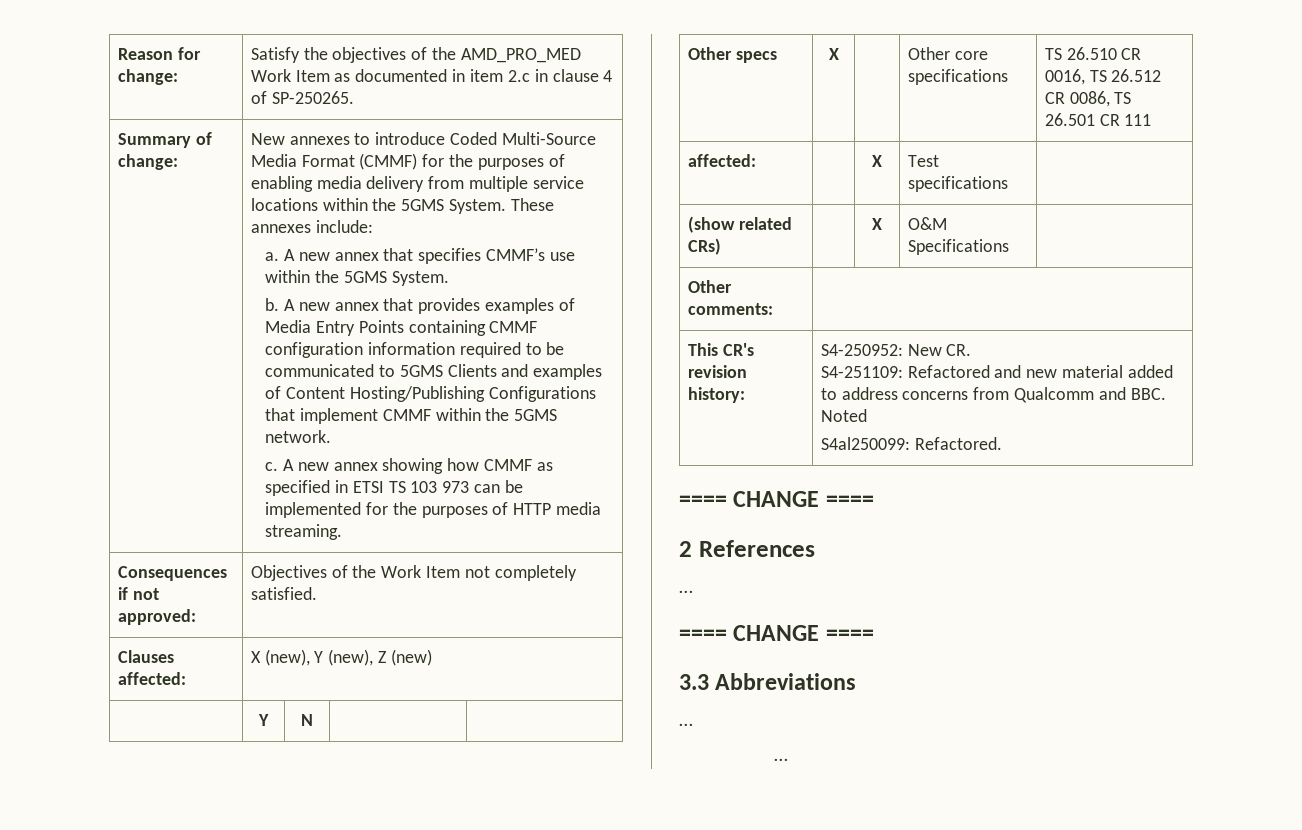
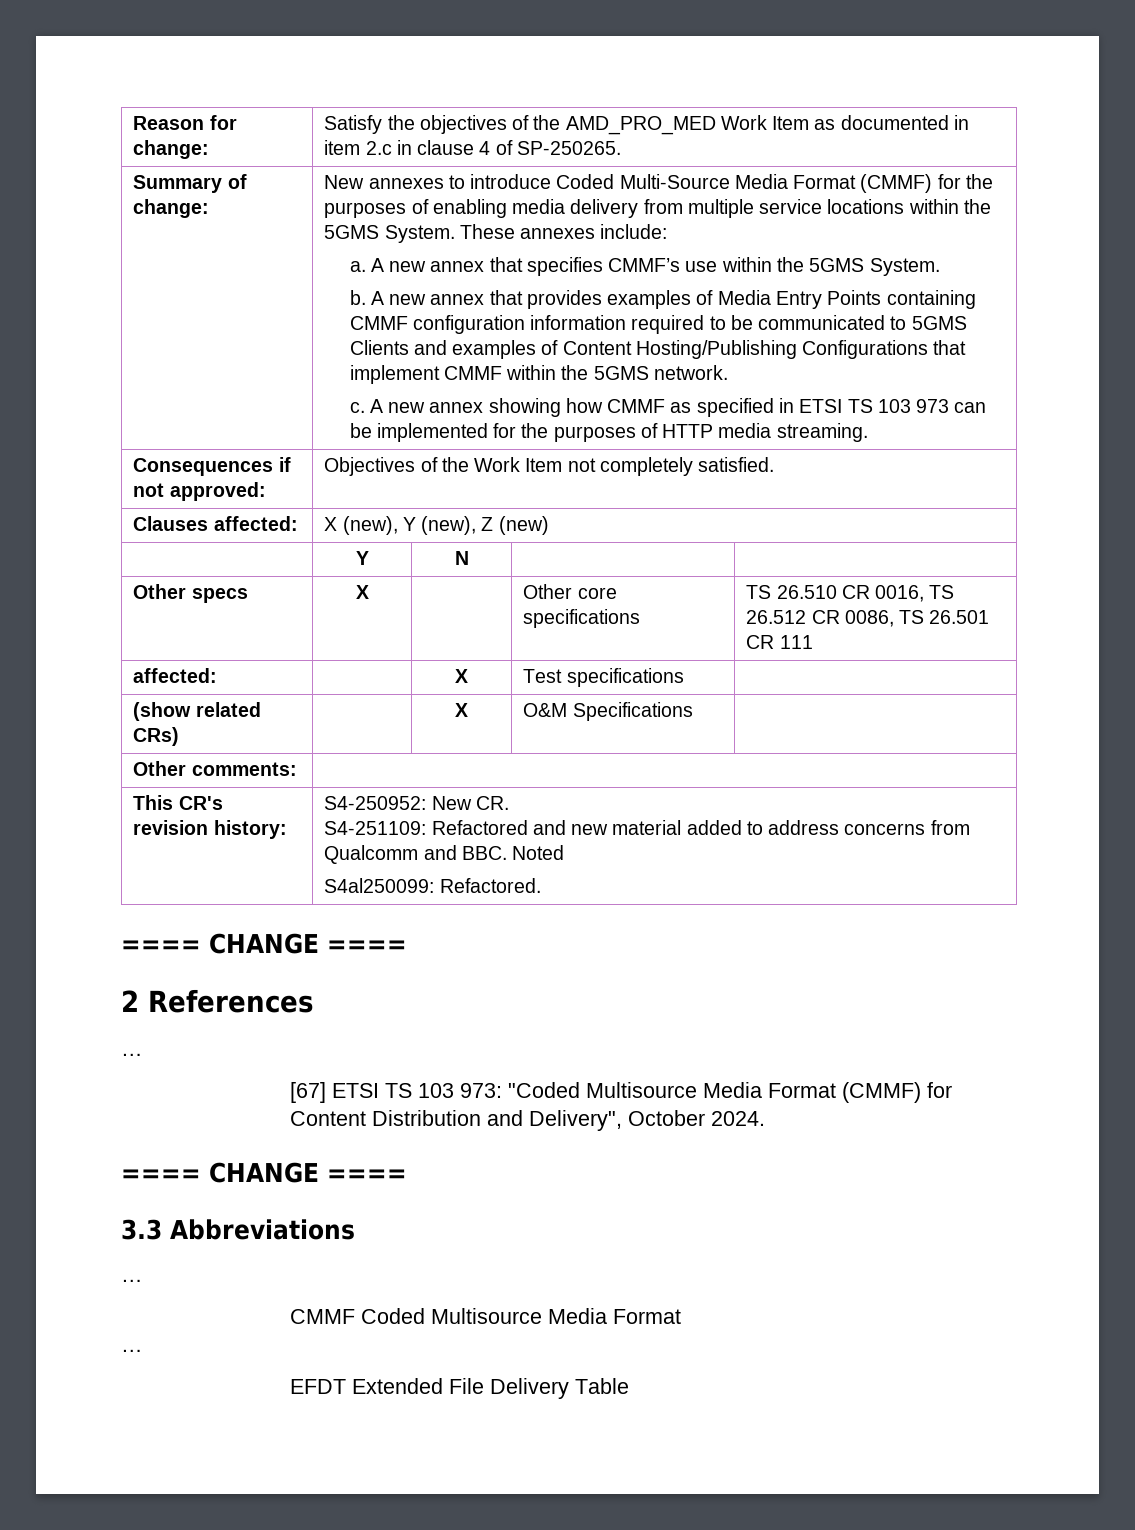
+ [67] ETSI TS 103 973: "Coded Multisource Media Format (CMMF) for Content Distribution and Delivery", October 2024.
  3.3 Abbreviations
  …
+ CMMF Coded Multisource Media Format
  …
+ EFDT Extended File Delivery Table

